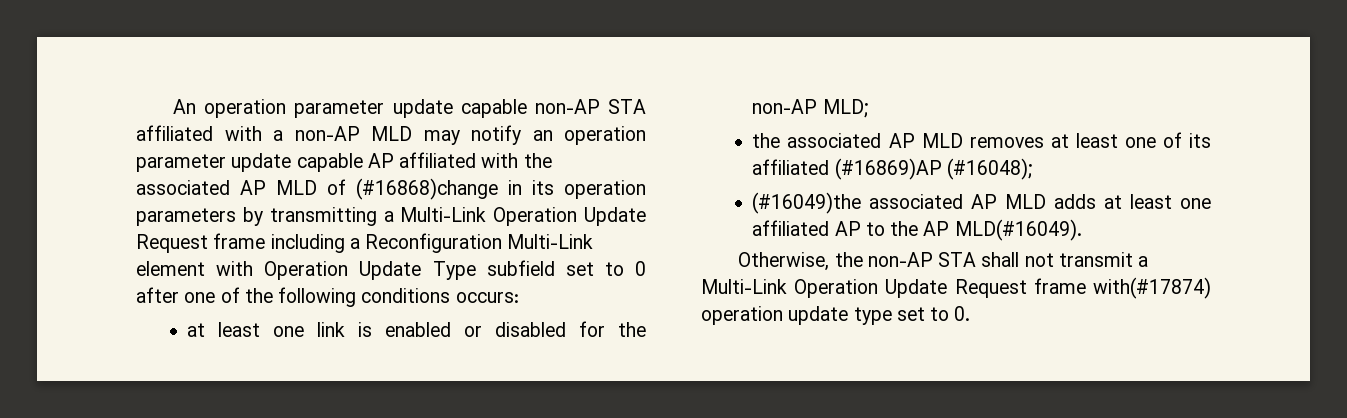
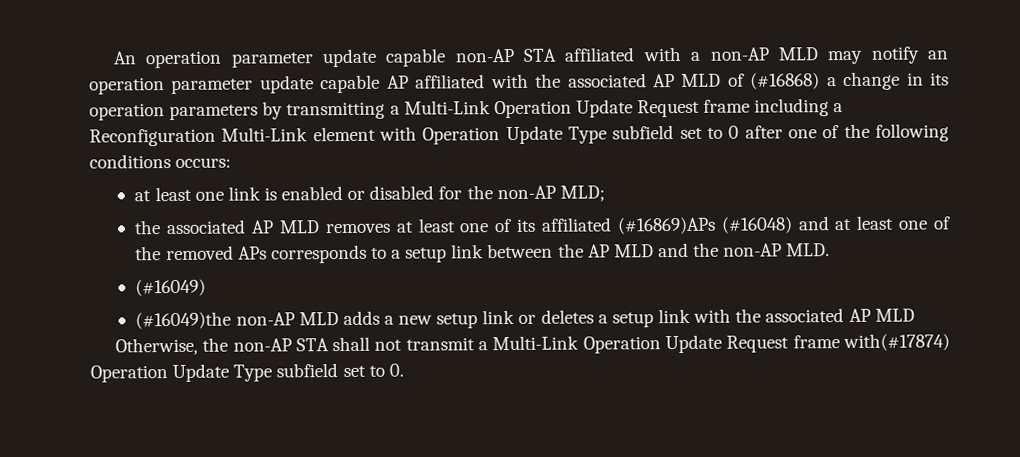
- An operation parameter update capable non-AP STA affiliated with a non-AP MLD may notify an operation parameter update capable AP affiliated with the associated AP MLD of (#16868)change in its operation parameters by transmitting a Multi-Link Operation Update Request frame including a Reconfiguration Multi-Link element with Operation Update Type subfield set to 0 after one of the following conditions occurs:
+ An operation parameter update capable non-AP STA affiliated with a non-AP MLD may notify an operation parameter update capable AP affiliated with the associated AP MLD of (#16868) a change in its operation parameters by transmitting a Multi-Link Operation Update Request frame including a Reconfiguration Multi-Link element with Operation Update Type subfield set to 0 after one of the following conditions occurs:
- the associated AP MLD removes at least one of its affiliated (#16869)AP (#16048);
- (#16049)the associated AP MLD adds at least one affiliated AP to the AP MLD(#16049).
+ the associated AP MLD removes at least one of its affiliated (#16869)APs (#16048) and at least one of the removed APs corresponds to a setup link between the AP MLD and the non-AP MLD.
+ (#16049)
+ (#16049)the non-AP MLD adds a new setup link or deletes a setup link with the associated AP MLD
- Otherwise, the non-AP STA shall not transmit a Multi-Link Operation Update Request frame with(#17874) operation update type set to 0.
+ Otherwise, the non-AP STA shall not transmit a Multi-Link Operation Update Request frame with(#17874) Operation Update Type subfield set to 0.

